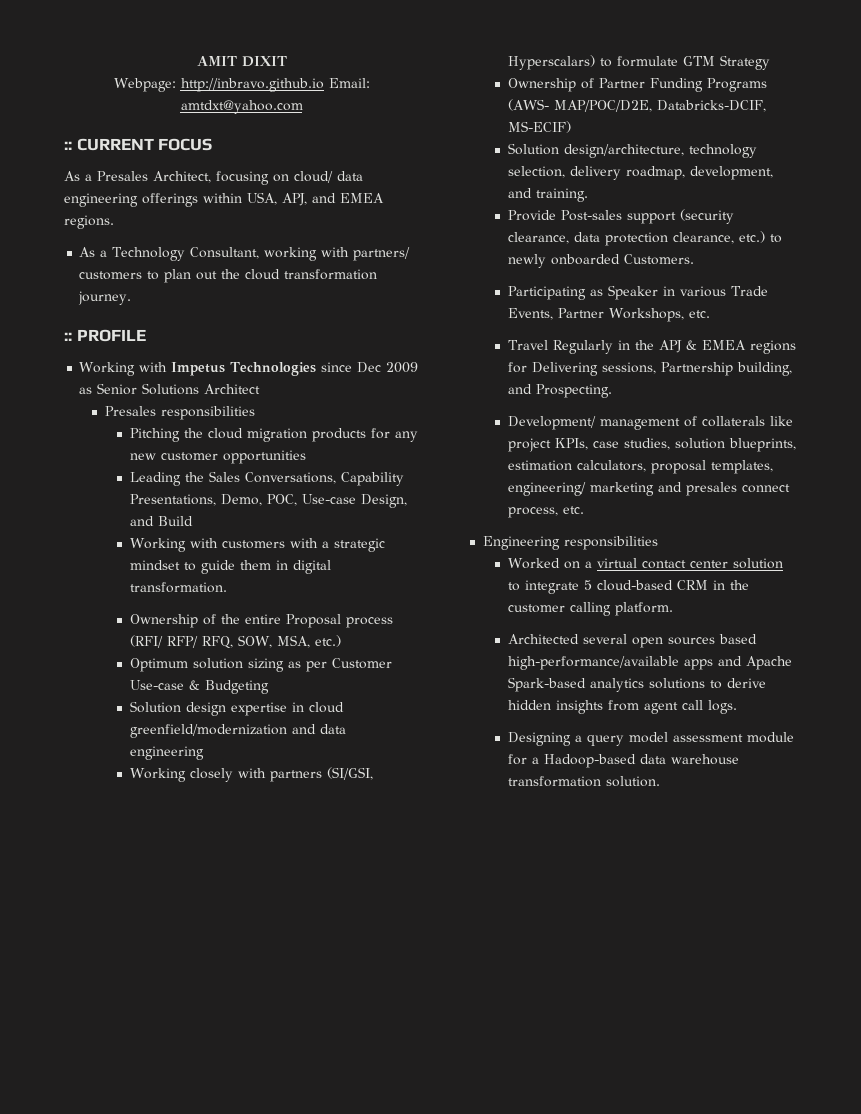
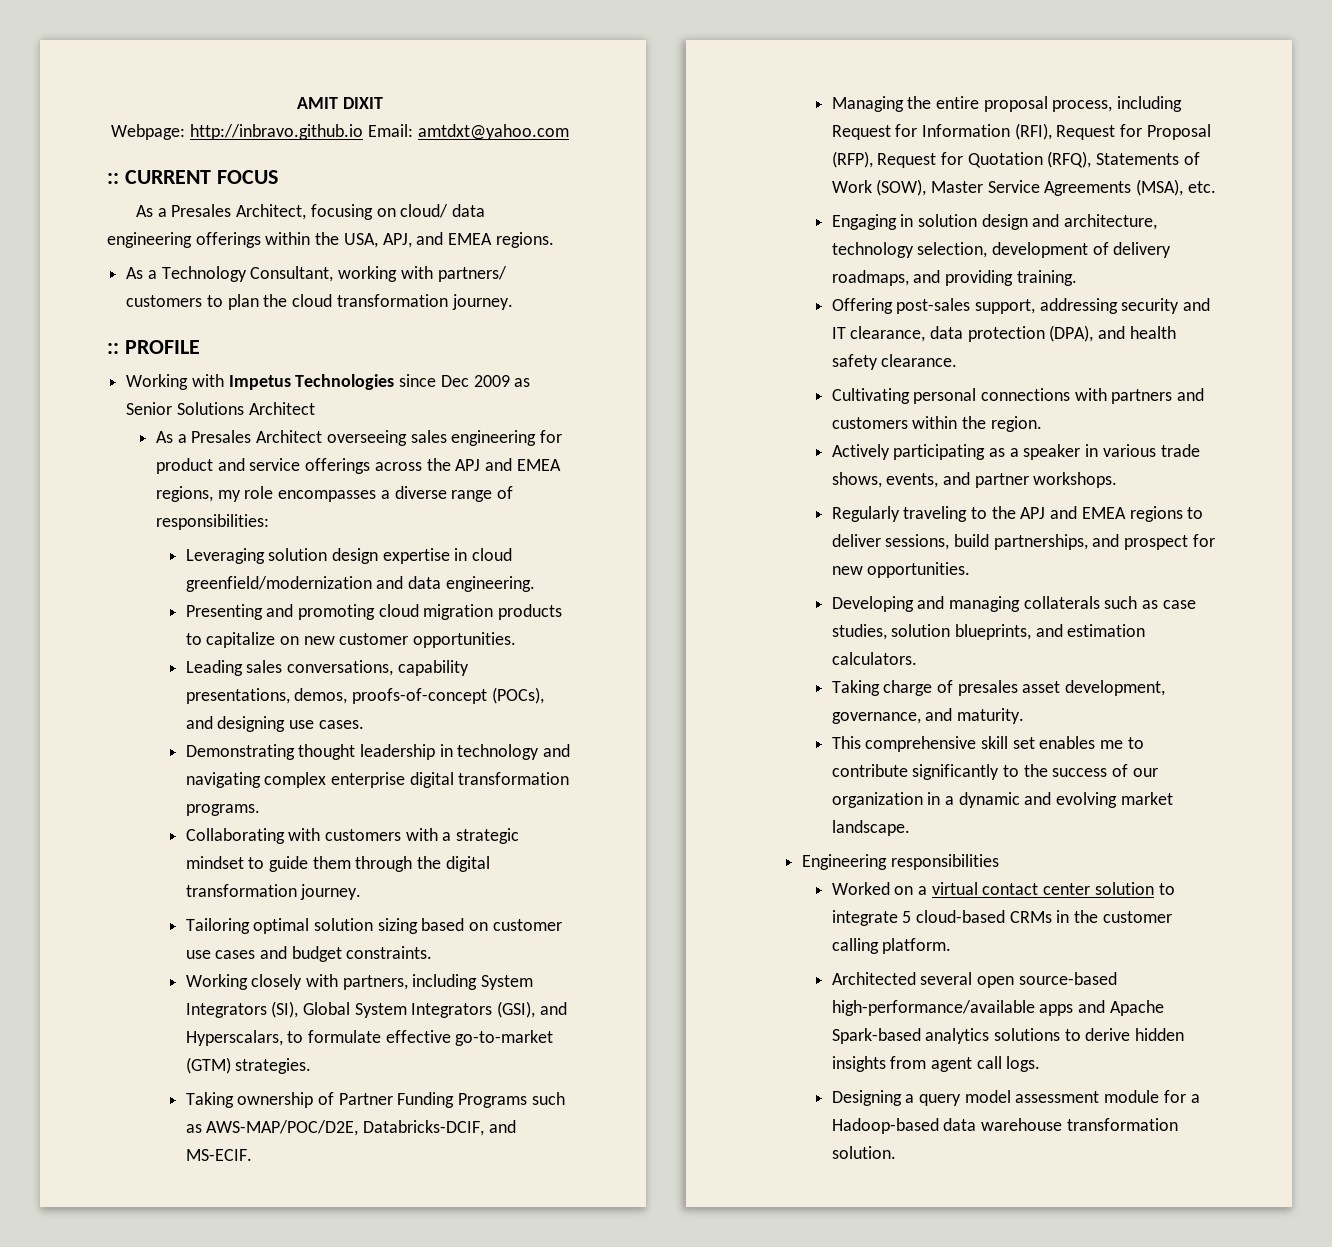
- As a Presales Architect, focusing on cloud/ data engineering offerings within USA, APJ, and EMEA regions.
+ As a Presales Architect, focusing on cloud/ data engineering offerings within the USA, APJ, and EMEA regions.
- As a Technology Consultant, working with partners/ customers to plan out the cloud transformation journey.
+ As a Technology Consultant, working with partners/ customers to plan the cloud transformation journey.
- Presales responsibilities
- Pitching the cloud migration products for any new customer opportunities
+ As a Presales Architect overseeing sales engineering for product and service offerings across the APJ and EMEA regions, my role encompasses a diverse range of responsibilities:
+ Leveraging solution design expertise in cloud greenfield/modernization and data engineering.
+ Presenting and promoting cloud migration products to capitalize on new customer opportunities.
- Leading the Sales Conversations, Capability Presentations, Demo, POC, Use-case Design, and Build
- Working with customers with a strategic mindset to guide them in digital transformation.
- Ownership of the entire Proposal process (RFI/ RFP/ RFQ, SOW, MSA, etc.)
- Optimum solution sizing as per Customer Use-case & Budgeting
- Solution design expertise in cloud greenfield/modernization and data engineering
- Working closely with partners (SI/GSI, Hyperscalars) to formulate GTM Strategy
- Ownership of Partner Funding Programs (AWS- MAP/POC/D2E, Databricks-DCIF, MS-ECIF)
- Solution design/architecture, technology selection, delivery roadmap, development, and training.
- Provide Post-sales support (security clearance, data protection clearance, etc.) to newly onboarded Customers.
- Participating as Speaker in various Trade Events, Partner Workshops, etc.
- Travel Regularly in the APJ & EMEA regions for Delivering sessions, Partnership building, and Prospecting.
- Development/ management of collaterals like project KPIs, case studies, solution blueprints, estimation calculators, proposal templates, engineering/ marketing and presales connect process, etc.
+ Leading sales conversations, capability presentations, demos, proofs-of-concept (POCs), and designing use cases.
+ Demonstrating thought leadership in technology and navigating complex enterprise digital transformation programs.
+ Collaborating with customers with a strategic mindset to guide them through the digital transformation journey.
+ Tailoring optimal solution sizing based on customer use cases and budget constraints.
+ Working closely with partners, including System Integrators (SI), Global System Integrators (GSI), and Hyperscalars, to formulate effective go-to-market (GTM) strategies.
+ Taking ownership of Partner Funding Programs such as AWS-MAP/POC/D2E, Databricks-DCIF, and MS-ECIF.
+ Managing the entire proposal process, including Request for Information (RFI), Request for Proposal (RFP), Request for Quotation (RFQ), Statements of Work (SOW), Master Service Agreements (MSA), etc.
+ Engaging in solution design and architecture, technology selection, development of delivery roadmaps, and providing training.
+ Offering post-sales support, addressing security and IT clearance, data protection (DPA), and health safety clearance.
+ Cultivating personal connections with partners and customers within the region.
+ Actively participating as a speaker in various trade shows, events, and partner workshops.
+ Regularly traveling to the APJ and EMEA regions to deliver sessions, build partnerships, and prospect for new opportunities.
+ Developing and managing collaterals such as case studies, solution blueprints, and estimation calculators.
+ Taking charge of presales asset development, governance, and maturity.
+ This comprehensive skill set enables me to contribute significantly to the success of our organization in a dynamic and evolving market landscape.
- Worked on a virtual contact center solution to integrate 5 cloud-based CRM in the customer calling platform.
+ Worked on a virtual contact center solution to integrate 5 cloud-based CRMs in the customer calling platform.
- Architected several open sources based high-performance/available apps and Apache Spark-based analytics solutions to derive hidden insights from agent call logs.
+ Architected several open source-based high-performance/available apps and Apache Spark-based analytics solutions to derive hidden insights from agent call logs.

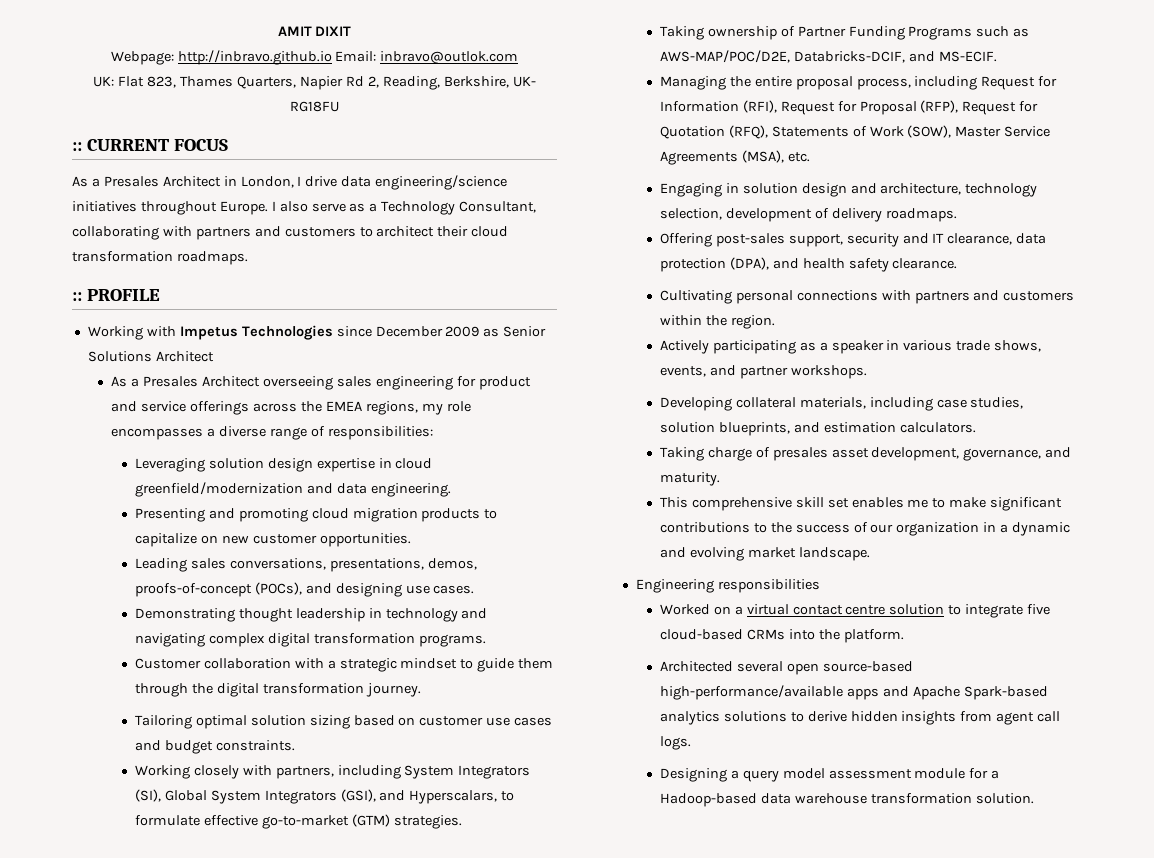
- Webpage: http://inbravo.github.io Email: amtdxt@yahoo.com
+ Webpage: http://inbravo.github.io Email: inbravo@outlok.com
+ UK: Flat 823, Thames Quarters, Napier Rd 2, Reading, Berkshire, UK- RG18FU
- As a Presales Architect, focusing on cloud/ data engineering offerings within the USA, APJ, and EMEA regions.
- As a Technology Consultant, working with partners/ customers to plan the cloud transformation journey.
+ As a Presales Architect in London, I drive data engineering/science initiatives throughout Europe. I also serve as a Technology Consultant, collaborating with partners and customers to architect their cloud transformation roadmaps.
- Working with Impetus Technologies since Dec 2009 as Senior Solutions Architect
+ Working with Impetus Technologies since December 2009 as Senior Solutions Architect
- As a Presales Architect overseeing sales engineering for product and service offerings across the APJ and EMEA regions, my role encompasses a diverse range of responsibilities:
+ As a Presales Architect overseeing sales engineering for product and service offerings across the EMEA regions, my role encompasses a diverse range of responsibilities:
- Leading sales conversations, capability presentations, demos, proofs-of-concept (POCs), and designing use cases.
+ Leading sales conversations, presentations, demos, proofs-of-concept (POCs), and designing use cases.
- Demonstrating thought leadership in technology and navigating complex enterprise digital transformation programs.
+ Demonstrating thought leadership in technology and navigating complex digital transformation programs.
- Collaborating with customers with a strategic mindset to guide them through the digital transformation journey.
+ Customer collaboration with a strategic mindset to guide them through the digital transformation journey.
- Engaging in solution design and architecture, technology selection, development of delivery roadmaps, and providing training.
+ Engaging in solution design and architecture, technology selection, development of delivery roadmaps.
- Offering post-sales support, addressing security and IT clearance, data protection (DPA), and health safety clearance.
+ Offering post-sales support, security and IT clearance, data protection (DPA), and health safety clearance.
- Regularly traveling to the APJ and EMEA regions to deliver sessions, build partnerships, and prospect for new opportunities.
- Developing and managing collaterals such as case studies, solution blueprints, and estimation calculators.
+ Developing collateral materials, including case studies, solution blueprints, and estimation calculators.
- This comprehensive skill set enables me to contribute significantly to the success of our organization in a dynamic and evolving market landscape.
+ This comprehensive skill set enables me to make significant contributions to the success of our organization in a dynamic and evolving market landscape.
- Worked on a virtual contact center solution to integrate 5 cloud-based CRMs in the customer calling platform.
+ Worked on a virtual contact centre solution to integrate five cloud-based CRMs into the platform.

